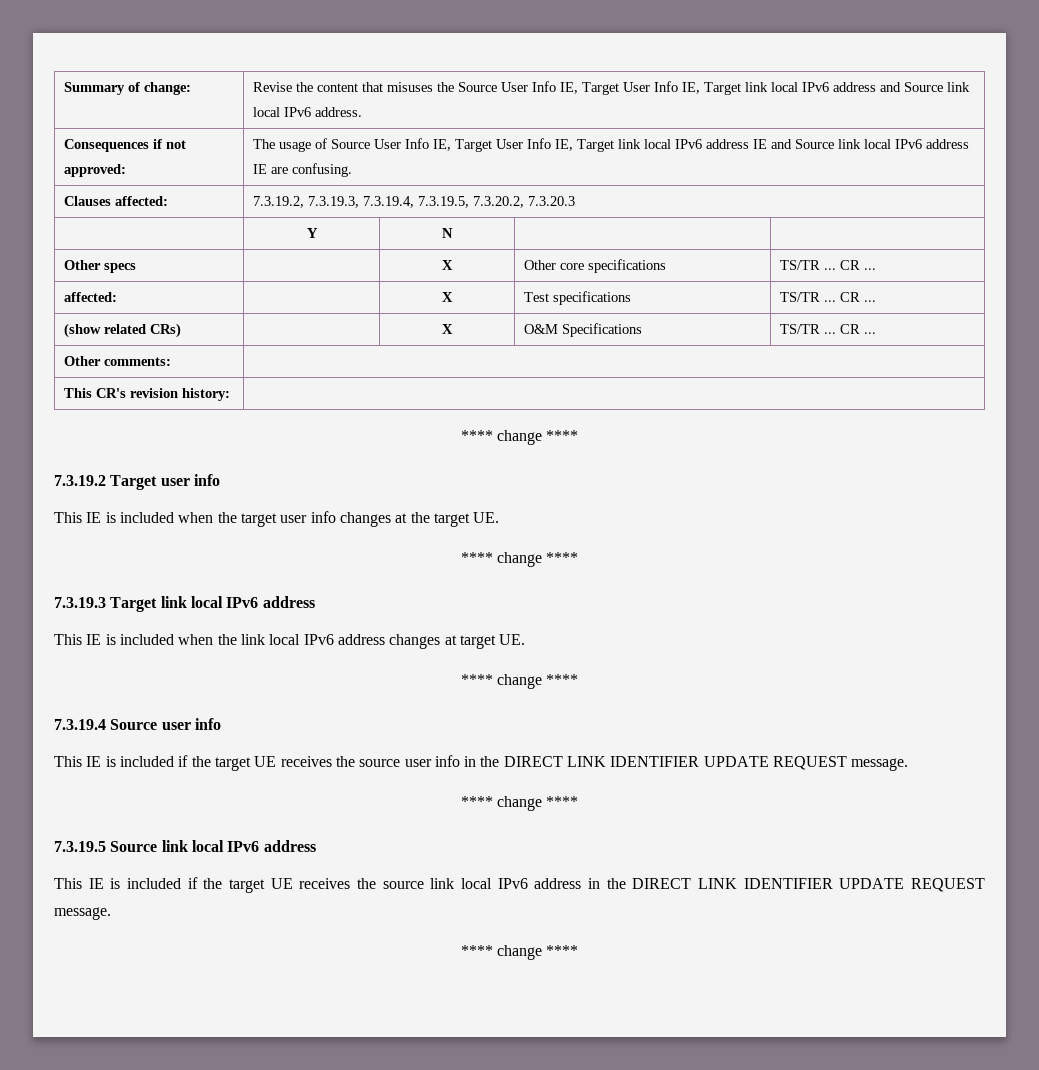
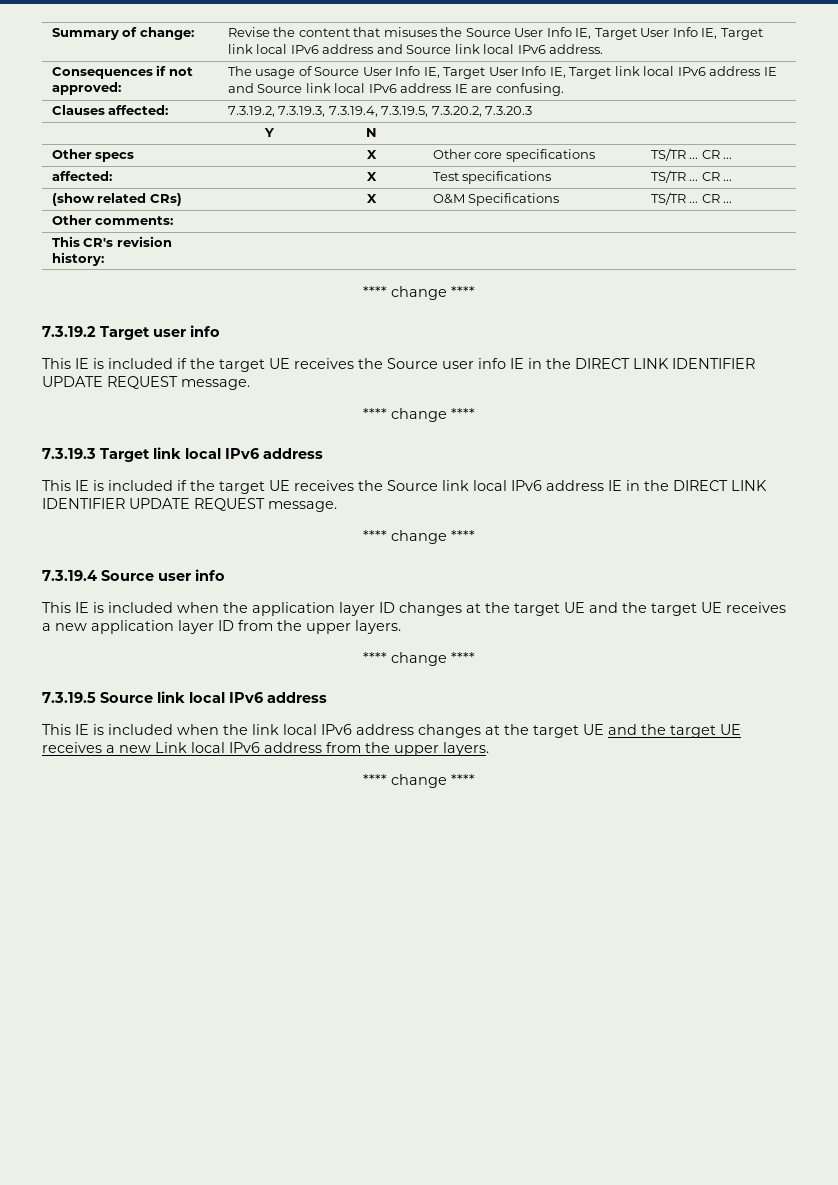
- This IE is included when the target user info changes at the target UE.
+ This IE is included if the target UE receives the Source user info IE in the DIRECT LINK IDENTIFIER UPDATE REQUEST message.
+ This IE is included if the target UE receives the Source link local IPv6 address IE in the DIRECT LINK IDENTIFIER UPDATE REQUEST message.
+ **** change ****
+ 7.3.19.4 Source user info
+ This IE is included when the application layer ID changes at the target UE and the target UE receives a new application layer ID from the upper layers.
+ **** change ****
+ 7.3.19.5 Source link local IPv6 address
- This IE is included when the link local IPv6 address changes at target UE.
- **** change ****
- 7.3.19.4 Source user info
- This IE is included if the target UE receives the source user info in the DIRECT LINK IDENTIFIER UPDATE REQUEST message.
- **** change ****
- 7.3.19.5 Source link local IPv6 address
- This IE is included if the target UE receives the source link local IPv6 address in the DIRECT LINK IDENTIFIER UPDATE REQUEST message.
+ This IE is included when the link local IPv6 address changes at the target UE and the target UE receives a new Link local IPv6 address from the upper layers.

